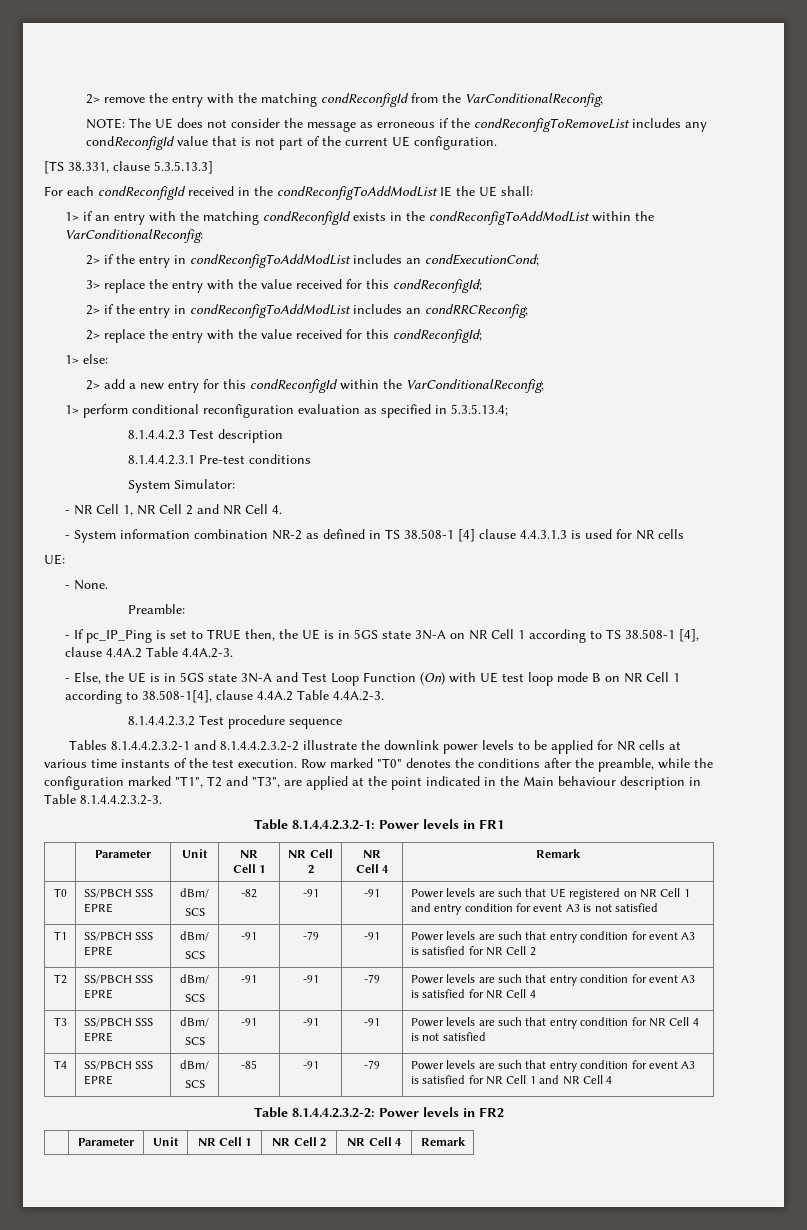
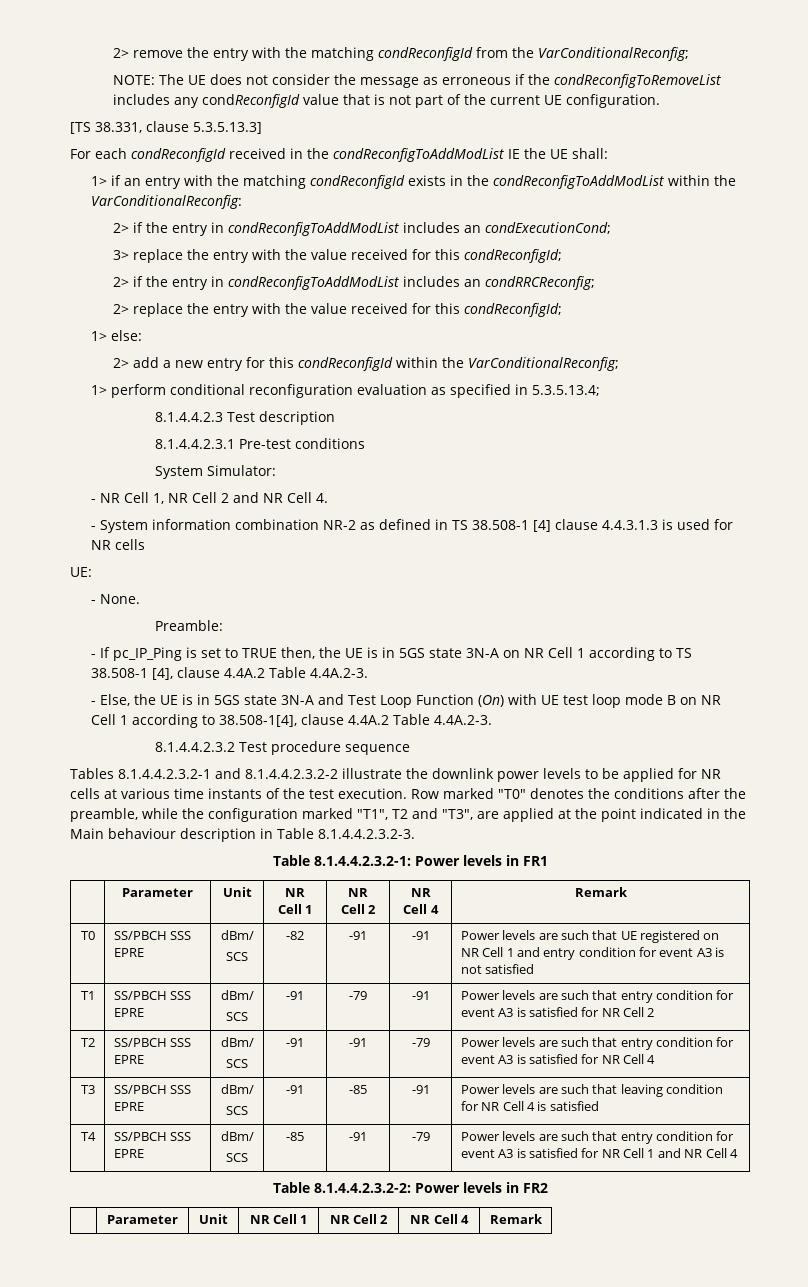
  T3 | SS/PBCH SSS EPRE | dBm/
- SCS | -91 | -91 | -91 | Power levels are such that entry condition for NR Cell 4 is not satisfied
+ SCS | -91 | -85 | -91 | Power levels are such that leaving condition for NR Cell 4 is satisfied

